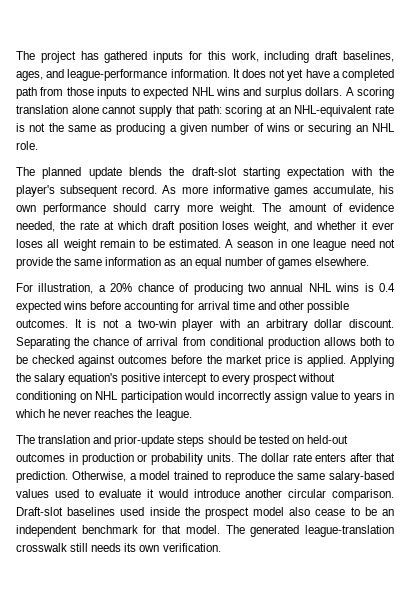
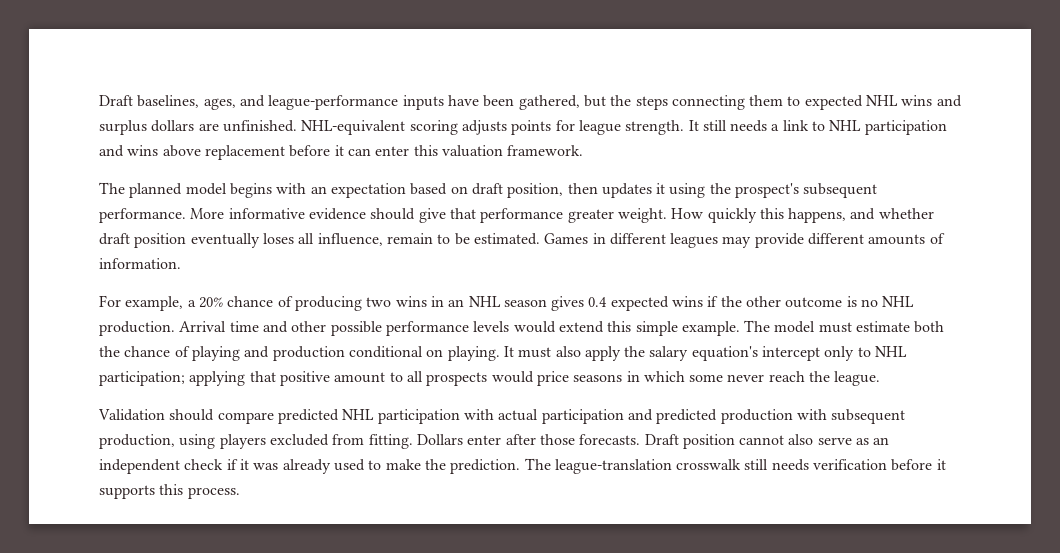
- The project has gathered inputs for this work, including draft baselines, ages, and league-performance information. It does not yet have a completed path from those inputs to expected NHL wins and surplus dollars. A scoring translation alone cannot supply that path: scoring at an NHL-equivalent rate is not the same as producing a given number of wins or securing an NHL role.
- The planned update blends the draft-slot starting expectation with the player's subsequent record. As more informative games accumulate, his own performance should carry more weight. The amount of evidence needed, the rate at which draft position loses weight, and whether it ever loses all weight remain to be estimated.
+ Draft baselines, ages, and league-performance inputs have been gathered, but the steps connecting them to expected NHL wins and surplus dollars are unfinished. NHL-equivalent scoring adjusts points for league strength. It still needs a link to NHL participation and wins above replacement before it can enter this valuation framework.
+ The planned model begins with an expectation based on draft position, then updates it using the prospect's subsequent performance. More informative evidence should give that performance greater weight. How quickly this happens, and whether draft position eventually loses all influence, remain to be estimated.
- A season in one league need not provide the same information as an equal number of games elsewhere.
+ Games in different leagues may provide different amounts of information.
- For illustration, a 20% chance of producing two annual NHL wins is 0.4 expected wins before accounting for arrival time and other possible outcomes. It is not a two-win player with an arbitrary dollar discount. Separating the chance of arrival from conditional production allows both to be checked against outcomes before the market price is applied. Applying the salary equation's positive intercept to every prospect without conditioning on NHL participation would incorrectly assign value to years in which he never reaches the league.
- The translation and prior-update steps should be tested on held-out outcomes in production or probability units. The dollar rate enters after that prediction. Otherwise, a model trained to reproduce the same salary-based values used to evaluate it would introduce another circular comparison. Draft-slot baselines used inside the prospect model also cease to be an independent benchmark for that model. The generated league-translation crosswalk still needs its own verification.
+ For example, a 20% chance of producing two wins in an NHL season gives 0.4 expected wins if the other outcome is no NHL production. Arrival time and other possible performance levels would extend this simple example. The model must estimate both the chance of playing and production conditional on playing. It must also apply the salary equation's intercept only to NHL participation; applying that positive amount to all prospects would price seasons in which some never reach the league.
+ Validation should compare predicted NHL participation with actual participation and predicted production with subsequent production, using players excluded from fitting. Dollars enter after those forecasts. Draft position cannot also serve as an independent check if it was already used to make the prediction. The league-translation crosswalk still needs verification before it supports this process.

